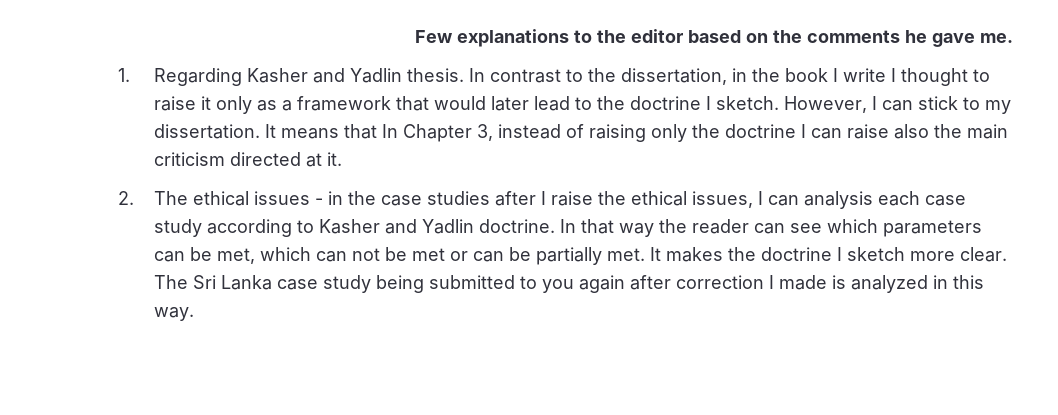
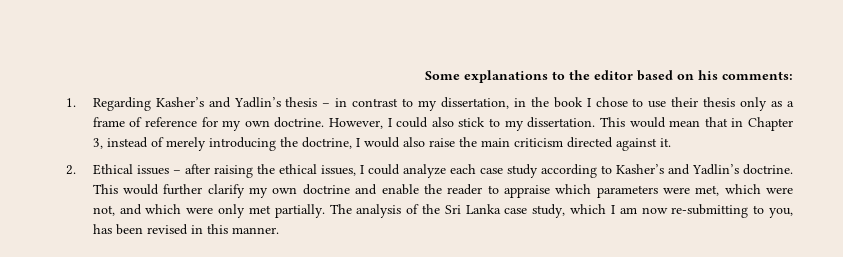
- Few explanations to the editor based on the comments he gave me.
- 1. Regarding Kasher and Yadlin thesis. In contrast to the dissertation, in the book I write I thought to raise it only as a framework that would later lead to the doctrine I sketch. However, I can stick to my dissertation. It means that In Chapter 3, instead of raising only the doctrine I can raise also the main criticism directed at it.
+ Some explanations to the editor based on his comments:
+ 1. Regarding Kasher’s and Yadlin’s thesis – in contrast to my dissertation, in the book I chose to use their thesis only as a frame of reference for my own doctrine. However, I could also stick to my dissertation. This would mean that in Chapter 3, instead of merely introducing the doctrine, I would also raise the main criticism directed against it.
- 2. The ethical issues - in the case studies after I raise the ethical issues, I can analysis each case study according to Kasher and Yadlin doctrine. In that way the reader can see which parameters can be met, which can not be met or can be partially met. It makes the doctrine I sketch more clear. The Sri Lanka case study being submitted to you again after correction I made is analyzed in this way.
+ 2. Ethical issues – after raising the ethical issues, I could analyze each case study according to Kasher’s and Yadlin’s doctrine. This would further clarify my own doctrine and enable the reader to appraise which parameters were met, which were not, and which were only met partially. The analysis of the Sri Lanka case study, which I am now re-submitting to you, has been revised in this manner.

